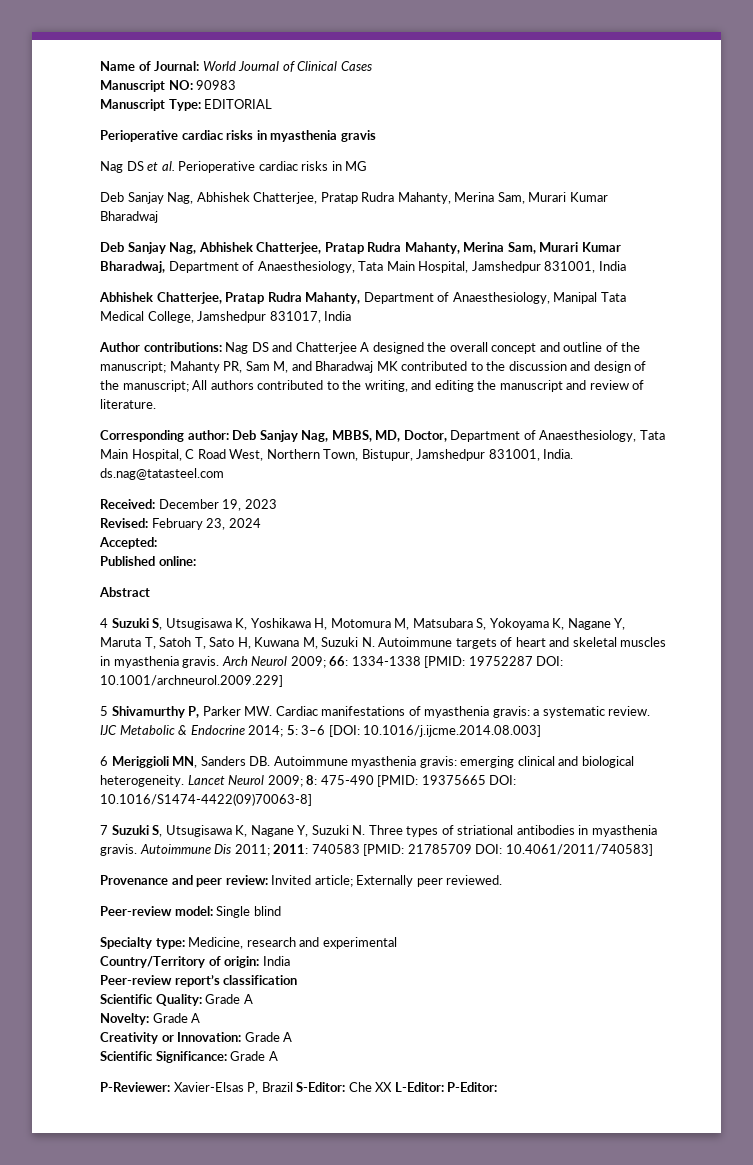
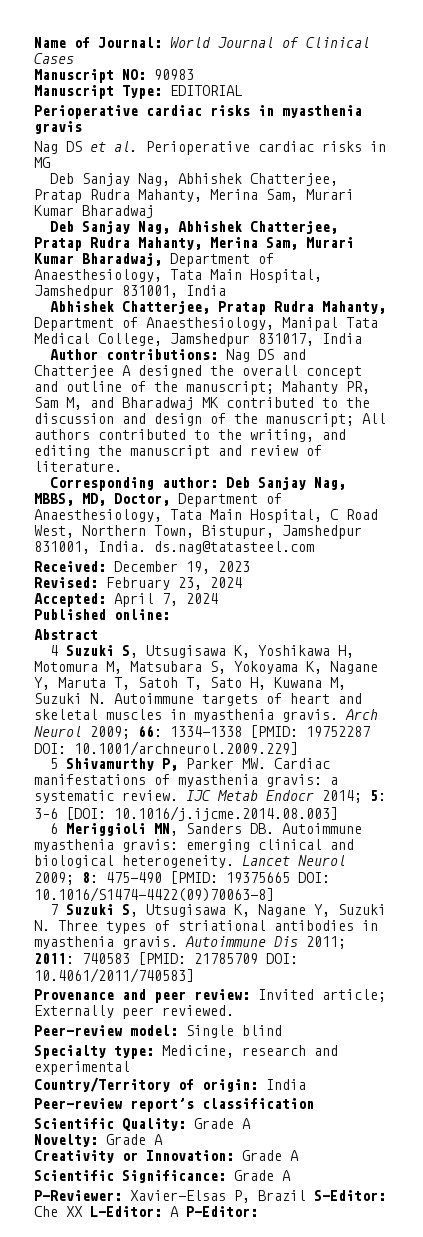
- Accepted:
+ Accepted: April 7, 2024
- IJC Metabolic & Endocrine 2014; 5: 3–6 [DOI: 10.1016/j.ijcme.2014.08.003]
+ IJC Metab Endocr 2014; 5: 3–6 [DOI: 10.1016/j.ijcme.2014.08.003]
- P-Reviewer: Xavier-Elsas P, Brazil S-Editor: Che XX L-Editor: P-Editor:
+ P-Reviewer: Xavier-Elsas P, Brazil S-Editor: Che XX L-Editor: A P-Editor:

